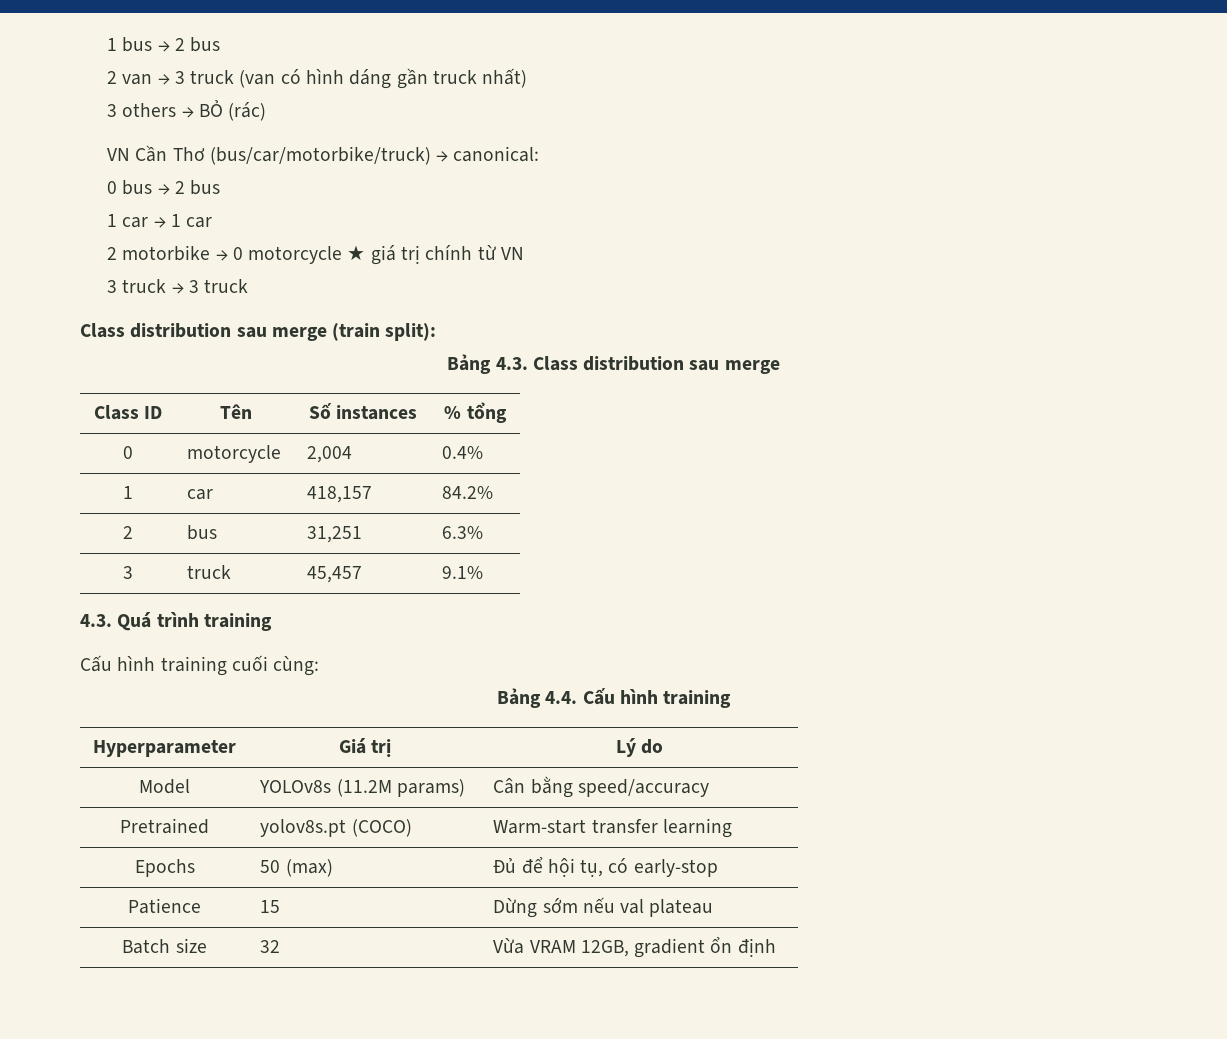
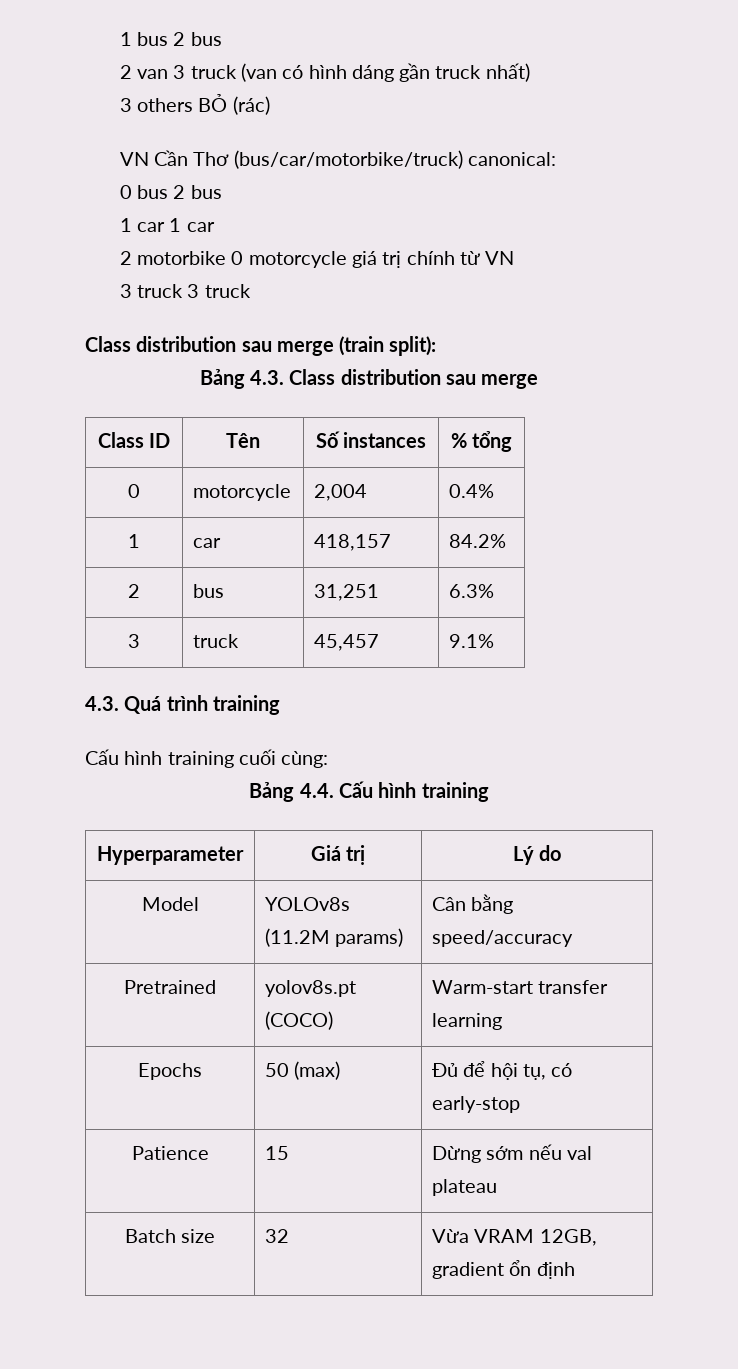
- 1 bus → 2 bus
+ 1 bus 2 bus
- 2 van → 3 truck (van có hình dáng gần truck nhất)
+ 2 van 3 truck (van có hình dáng gần truck nhất)
- 3 others → BỎ (rác)
+ 3 others BỎ (rác)
- VN Cần Thơ (bus/car/motorbike/truck) → canonical:
+ VN Cần Thơ (bus/car/motorbike/truck) canonical:
- 0 bus → 2 bus
+ 0 bus 2 bus
- 1 car → 1 car
+ 1 car 1 car
- 2 motorbike → 0 motorcycle ★ giá trị chính từ VN
+ 2 motorbike 0 motorcycle giá trị chính từ VN
- 3 truck → 3 truck
+ 3 truck 3 truck

